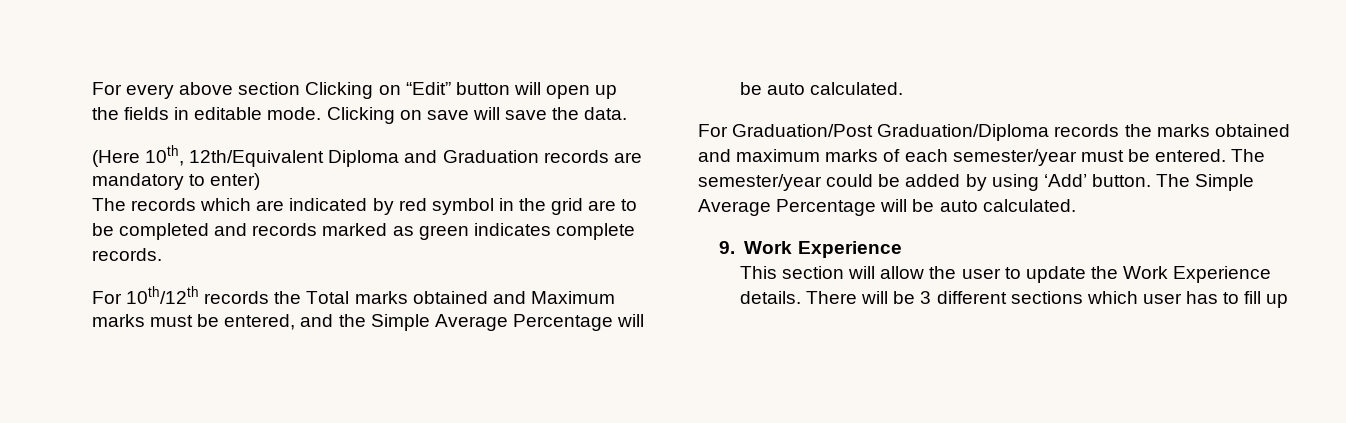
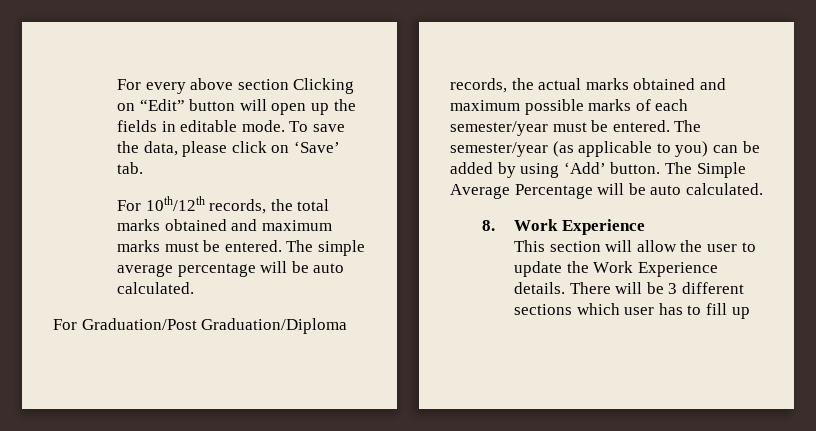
- Clicking on save will save the data.
- (Here 10th, 12th/Equivalent Diploma and Graduation records are mandatory to enter)
- The records which are indicated by red symbol in the grid are to be completed and records marked as green indicates complete records.
+ To save the data, please click on ‘Save’ tab.
- For 10th/12th records the Total marks obtained and Maximum marks must be entered, and the Simple Average Percentage will be auto calculated.
+ For 10th/12th records, the total marks obtained and maximum marks must be entered. The simple average percentage will be auto calculated.
- For Graduation/Post Graduation/Diploma records the marks obtained and maximum marks of each semester/year must be entered.
+ For Graduation/Post Graduation/Diploma records, the actual marks obtained and maximum possible marks of each semester/year must be entered.
- The semester/year could be added by using ‘Add’ button.
+ The semester/year (as applicable to you) can be added by using ‘Add’ button.
- 9. Work Experience
+ 8. Work Experience

